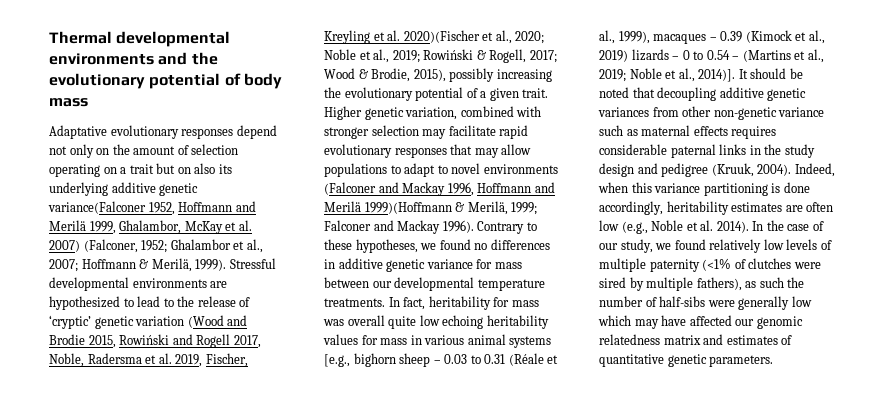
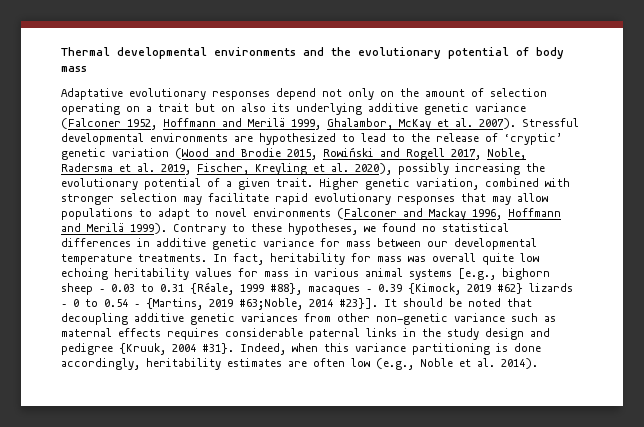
- Adaptative evolutionary responses depend not only on the amount of selection operating on a trait but on also its underlying additive genetic variance(Falconer 1952, Hoffmann and Merilä 1999, Ghalambor, McKay et al. 2007) (Falconer, 1952; Ghalambor et al., 2007; Hoffmann & Merilä, 1999).
+ Adaptative evolutionary responses depend not only on the amount of selection operating on a trait but on also its underlying additive genetic variance (Falconer 1952, Hoffmann and Merilä 1999, Ghalambor, McKay et al. 2007).
- Stressful developmental environments are hypothesized to lead to the release of ‘cryptic’ genetic variation (Wood and Brodie 2015, Rowiński and Rogell 2017, Noble, Radersma et al. 2019, Fischer, Kreyling et al. 2020)(Fischer et al., 2020; Noble et al., 2019; Rowiński & Rogell, 2017; Wood & Brodie, 2015), possibly increasing the evolutionary potential of a given trait.
+ Stressful developmental environments are hypothesized to lead to the release of ‘cryptic’ genetic variation (Wood and Brodie 2015, Rowiński and Rogell 2017, Noble, Radersma et al. 2019, Fischer, Kreyling et al. 2020), possibly increasing the evolutionary potential of a given trait.
- Higher genetic variation, combined with stronger selection may facilitate rapid evolutionary responses that may allow populations to adapt to novel environments (Falconer and Mackay 1996, Hoffmann and Merilä 1999)(Hoffmann & Merilä, 1999; Falconer and Mackay 1996).
+ Higher genetic variation, combined with stronger selection may facilitate rapid evolutionary responses that may allow populations to adapt to novel environments (Falconer and Mackay 1996, Hoffmann and Merilä 1999).
- Contrary to these hypotheses, we found no differences in additive genetic variance for mass between our developmental temperature treatments.
+ Contrary to these hypotheses, we found no statistical differences in additive genetic variance for mass between our developmental temperature treatments.
- In fact, heritability for mass was overall quite low echoing heritability values for mass in various animal systems [e.g., bighorn sheep – 0.03 to 0.31 (Réale et al., 1999), macaques – 0.39 (Kimock et al., 2019) lizards – 0 to 0.54 – (Martins et al., 2019; Noble et al., 2014)].
+ In fact, heritability for mass was overall quite low echoing heritability values for mass in various animal systems [e.g., bighorn sheep – 0.03 to 0.31 {Réale, 1999 #88}, macaques – 0.39 {Kimock, 2019 #62} lizards – 0 to 0.54 – {Martins, 2019 #63;Noble, 2014 #23}].
- It should be noted that decoupling additive genetic variances from other non-genetic variance such as maternal effects requires considerable paternal links in the study design and pedigree (Kruuk, 2004).
+ It should be noted that decoupling additive genetic variances from other non-genetic variance such as maternal effects requires considerable paternal links in the study design and pedigree {Kruuk, 2004 #31}.
- In the case of our study, we found relatively low levels of multiple paternity (<1% of clutches were sired by multiple fathers), as such the number of half-sibs were generally low which may have affected our genomic relatedness matrix and estimates of quantitative genetic parameters.

